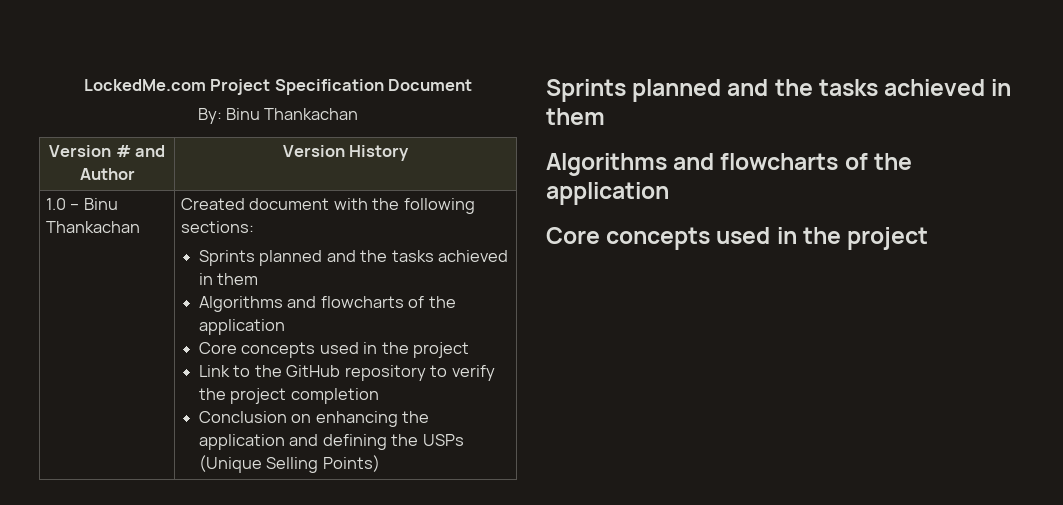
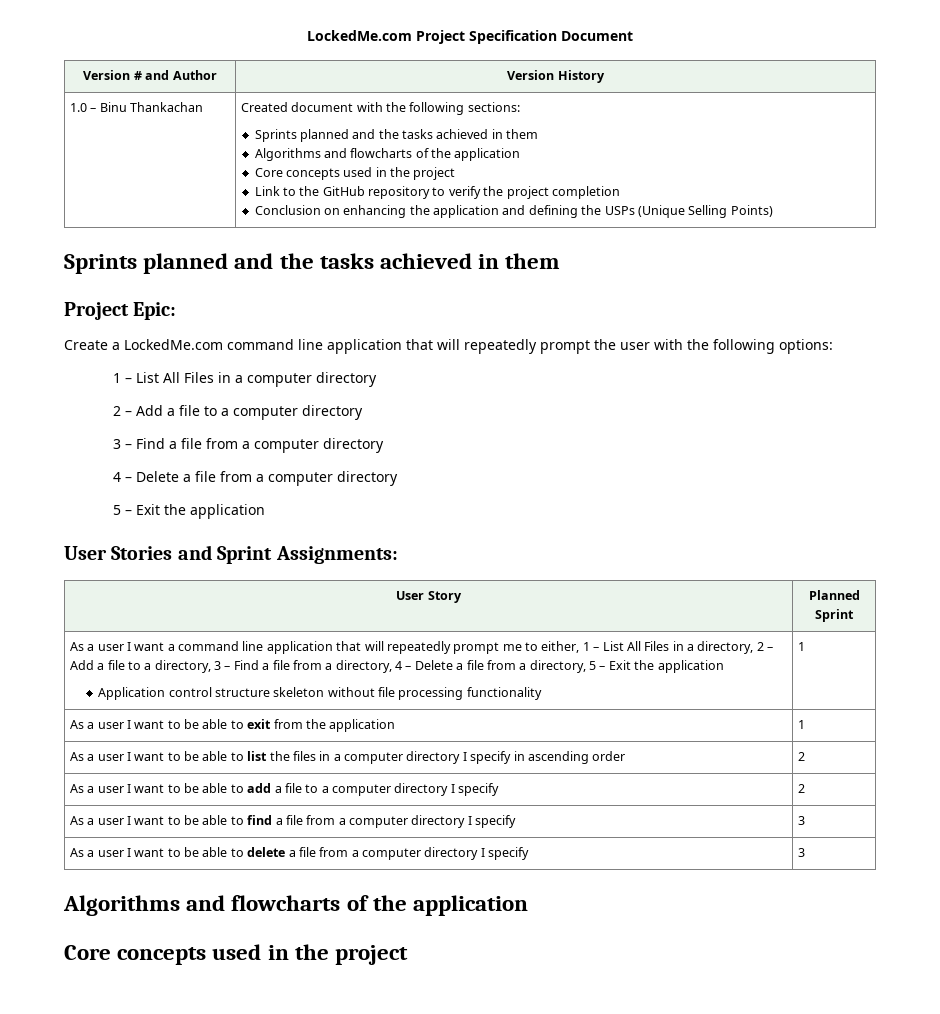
- By: Binu Thankachan
+ Project Epic:
+ Create a LockedMe.com command line application that will repeatedly prompt the user with the following options:
+ 1 – List All Files in a computer directory
+ 2 – Add a file to a computer directory
+ 3 – Find a file from a computer directory
+ 4 – Delete a file from a computer directory
+ 5 – Exit the application
+ User Stories and Sprint Assignments:
+ User Story | Planned Sprint
+ As a user I want a command line application that will repeatedly prompt me to either, 1 – List All Files in a directory, 2 – Add a file to a directory, 3 – Find a file from a directory, 4 – Delete a file from a directory, 5 – Exit the application
+ Application control structure skeleton without file processing functionality | 1
+ As a user I want to be able to exit from the application | 1
+ As a user I want to be able to list the files in a computer directory I specify in ascending order | 2
+ As a user I want to be able to add a file to a computer directory I specify | 2
+ As a user I want to be able to find a file from a computer directory I specify | 3
+ As a user I want to be able to delete a file from a computer directory I specify | 3

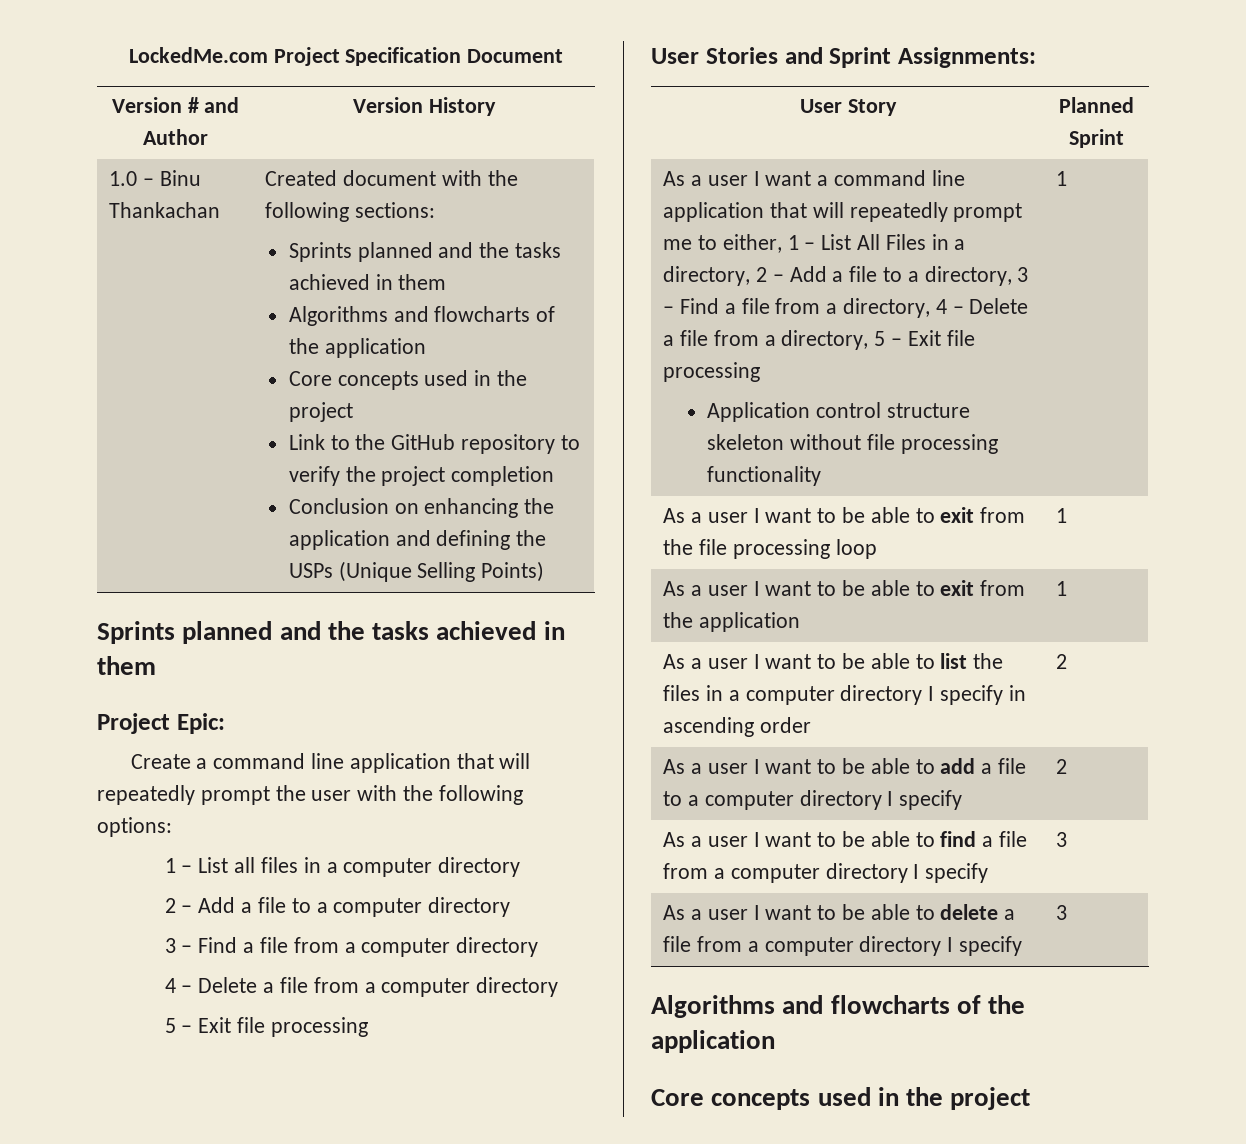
- Create a LockedMe.com command line application that will repeatedly prompt the user with the following options:
+ Create a command line application that will repeatedly prompt the user with the following options:
- 1 – List All Files in a computer directory
+ 1 – List all files in a computer directory
  4 – Delete a file from a computer directory
- 5 – Exit the application
+ 5 – Exit file processing
- As a user I want a command line application that will repeatedly prompt me to either, 1 – List All Files in a directory, 2 – Add a file to a directory, 3 – Find a file from a directory, 4 – Delete a file from a directory, 5 – Exit the application
+ As a user I want a command line application that will repeatedly prompt me to either, 1 – List All Files in a directory, 2 – Add a file to a directory, 3 – Find a file from a directory, 4 – Delete a file from a directory, 5 – Exit file processing
+ As a user I want to be able to exit from the file processing loop | 1

